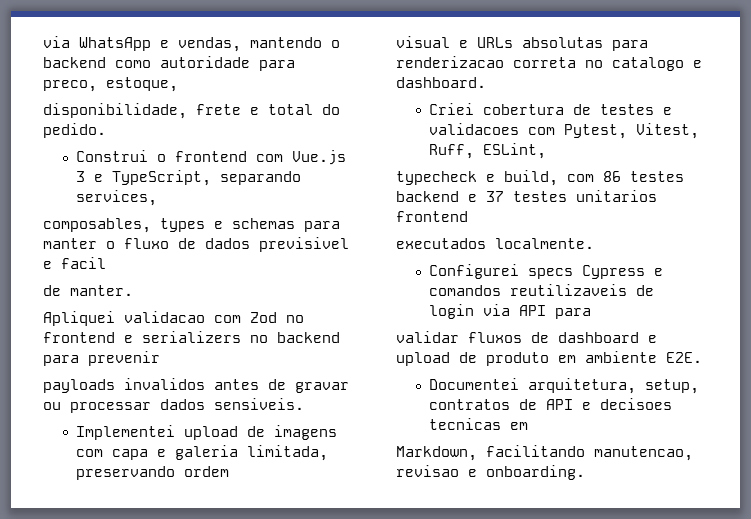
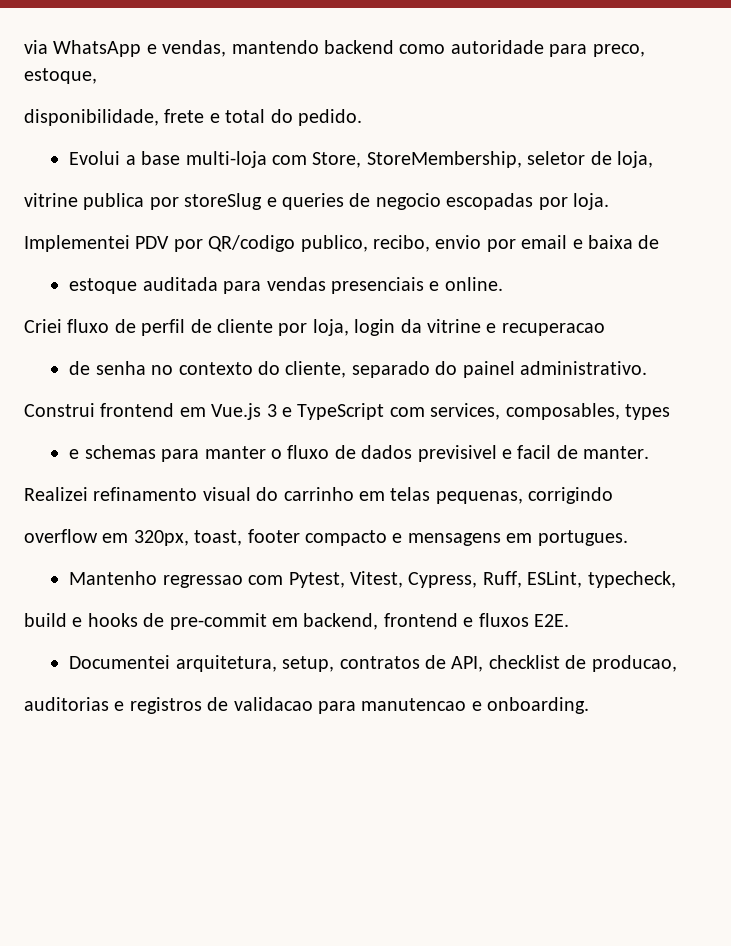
- via WhatsApp e vendas, mantendo o backend como autoridade para preco, estoque,
+ via WhatsApp e vendas, mantendo backend como autoridade para preco, estoque,
- Construi o frontend com Vue.js 3 e TypeScript, separando services,
- composables, types e schemas para manter o fluxo de dados previsivel e facil
- de manter.
+ Evolui a base multi-loja com Store, StoreMembership, seletor de loja,
+ vitrine publica por storeSlug e queries de negocio escopadas por loja.
+ Implementei PDV por QR/codigo publico, recibo, envio por email e baixa de
+ estoque auditada para vendas presenciais e online.
+ Criei fluxo de perfil de cliente por loja, login da vitrine e recuperacao
+ de senha no contexto do cliente, separado do painel administrativo.
+ Construi frontend em Vue.js 3 e TypeScript com services, composables, types
+ e schemas para manter o fluxo de dados previsivel e facil de manter.
- Apliquei validacao com Zod no frontend e serializers no backend para prevenir
- payloads invalidos antes de gravar ou processar dados sensiveis.
- Implementei upload de imagens com capa e galeria limitada, preservando ordem
- visual e URLs absolutas para renderizacao correta no catalogo e dashboard.
- Criei cobertura de testes e validacoes com Pytest, Vitest, Ruff, ESLint,
- typecheck e build, com 86 testes backend e 37 testes unitarios frontend
- executados localmente.
- Configurei specs Cypress e comandos reutilizaveis de login via API para
- validar fluxos de dashboard e upload de produto em ambiente E2E.
+ Realizei refinamento visual do carrinho em telas pequenas, corrigindo
+ overflow em 320px, toast, footer compacto e mensagens em portugues.
+ Mantenho regressao com Pytest, Vitest, Cypress, Ruff, ESLint, typecheck,
+ build e hooks de pre-commit em backend, frontend e fluxos E2E.
- Documentei arquitetura, setup, contratos de API e decisoes tecnicas em
- Markdown, facilitando manutencao, revisao e onboarding.
+ Documentei arquitetura, setup, contratos de API, checklist de producao,
+ auditorias e registros de validacao para manutencao e onboarding.

